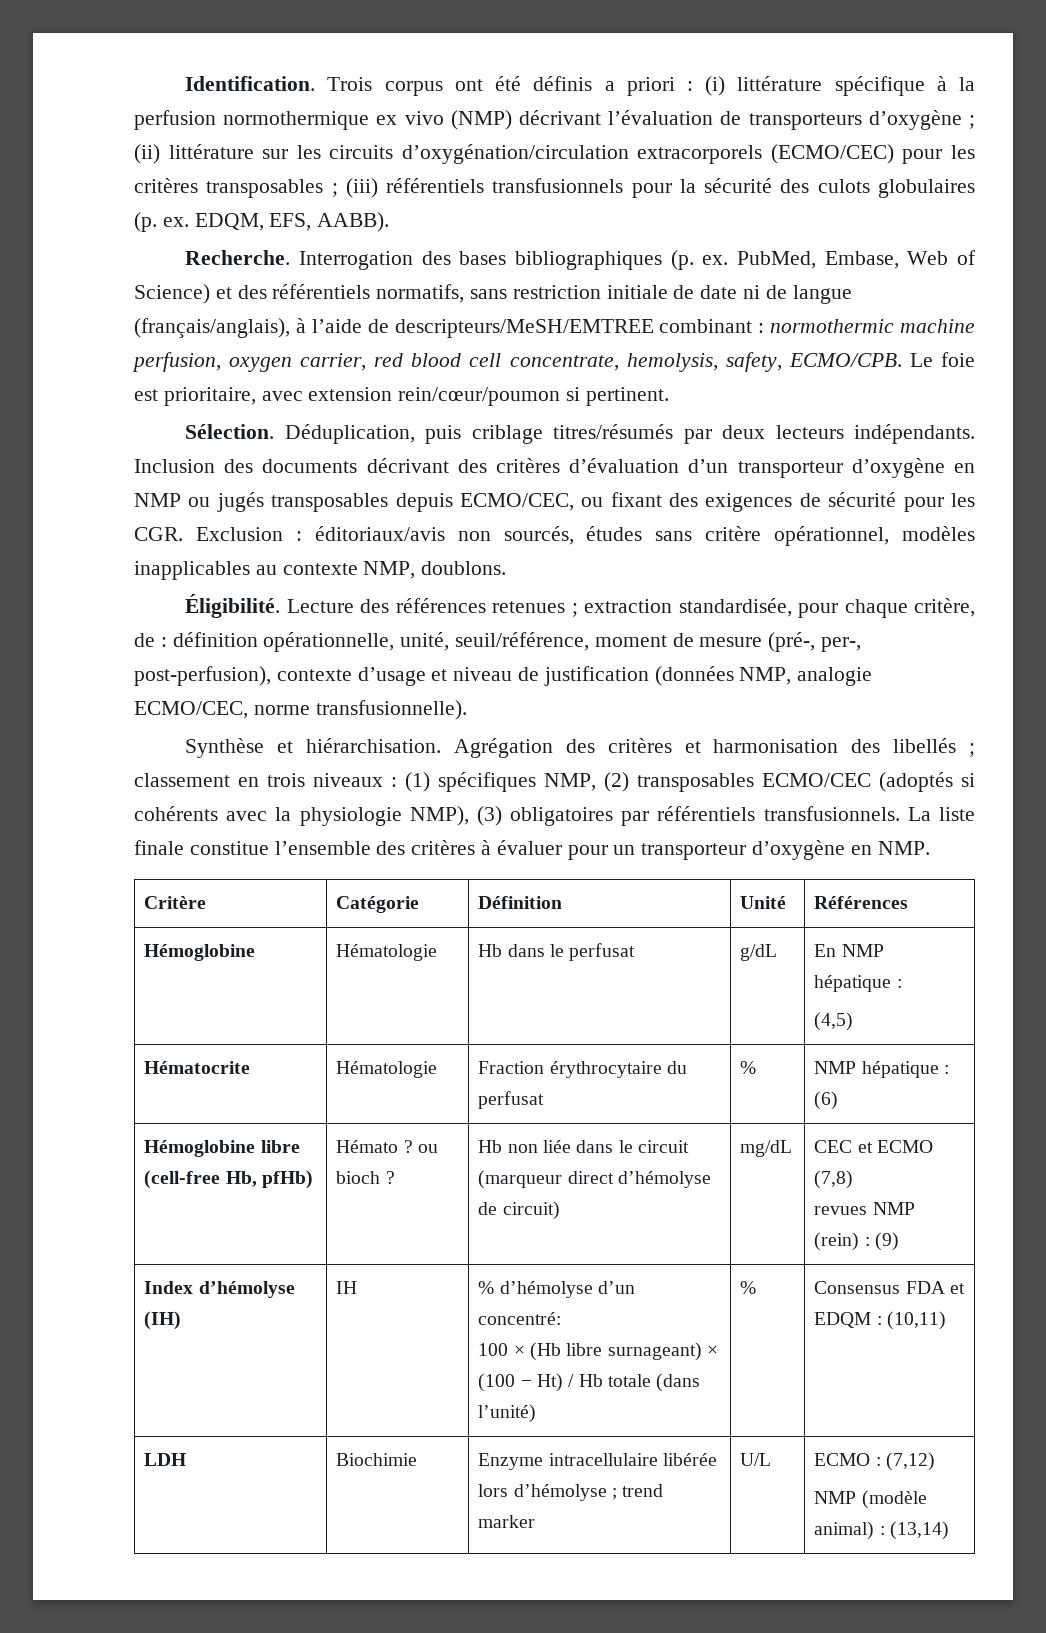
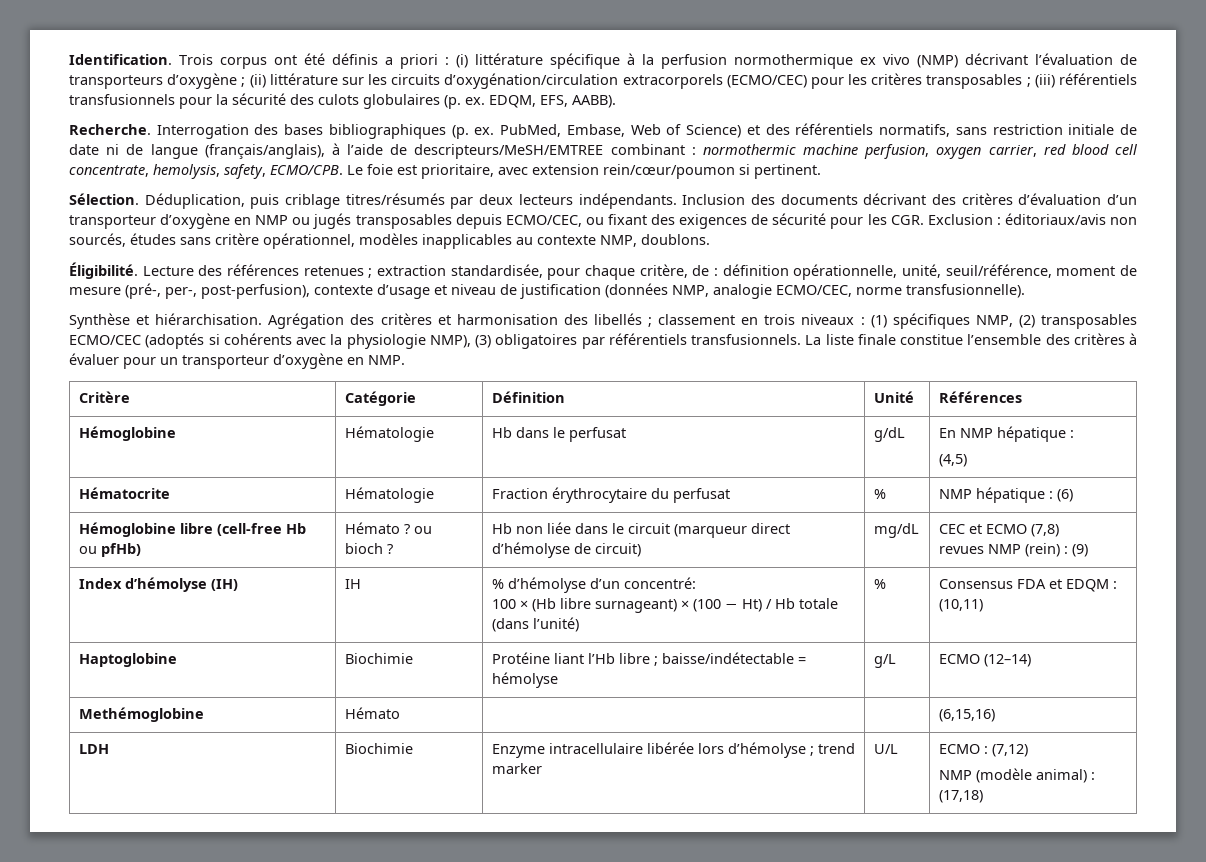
- Hémoglobine libre (cell-free Hb, pfHb) | Hémato ? ou bioch ? | Hb non liée dans le circuit (marqueur direct d’hémolyse de circuit) | mg/dL | CEC et ECMO (7,8)
+ Hémoglobine libre (cell-free Hb ou pfHb) | Hémato ? ou bioch ? | Hb non liée dans le circuit (marqueur direct d’hémolyse de circuit) | mg/dL | CEC et ECMO (7,8)
+ Haptoglobine | Biochimie | Protéine liant l’Hb libre ; baisse/indétectable = hémolyse | g/L | ECMO (12–14)
+ Methémoglobine | Hémato | | | (6,15,16)
  LDH | Biochimie | Enzyme intracellulaire libérée lors d’hémolyse ; trend marker | U/L | ECMO : (7,12)
- NMP (modèle animal) : (13,14)
+ NMP (modèle animal) : (17,18)

